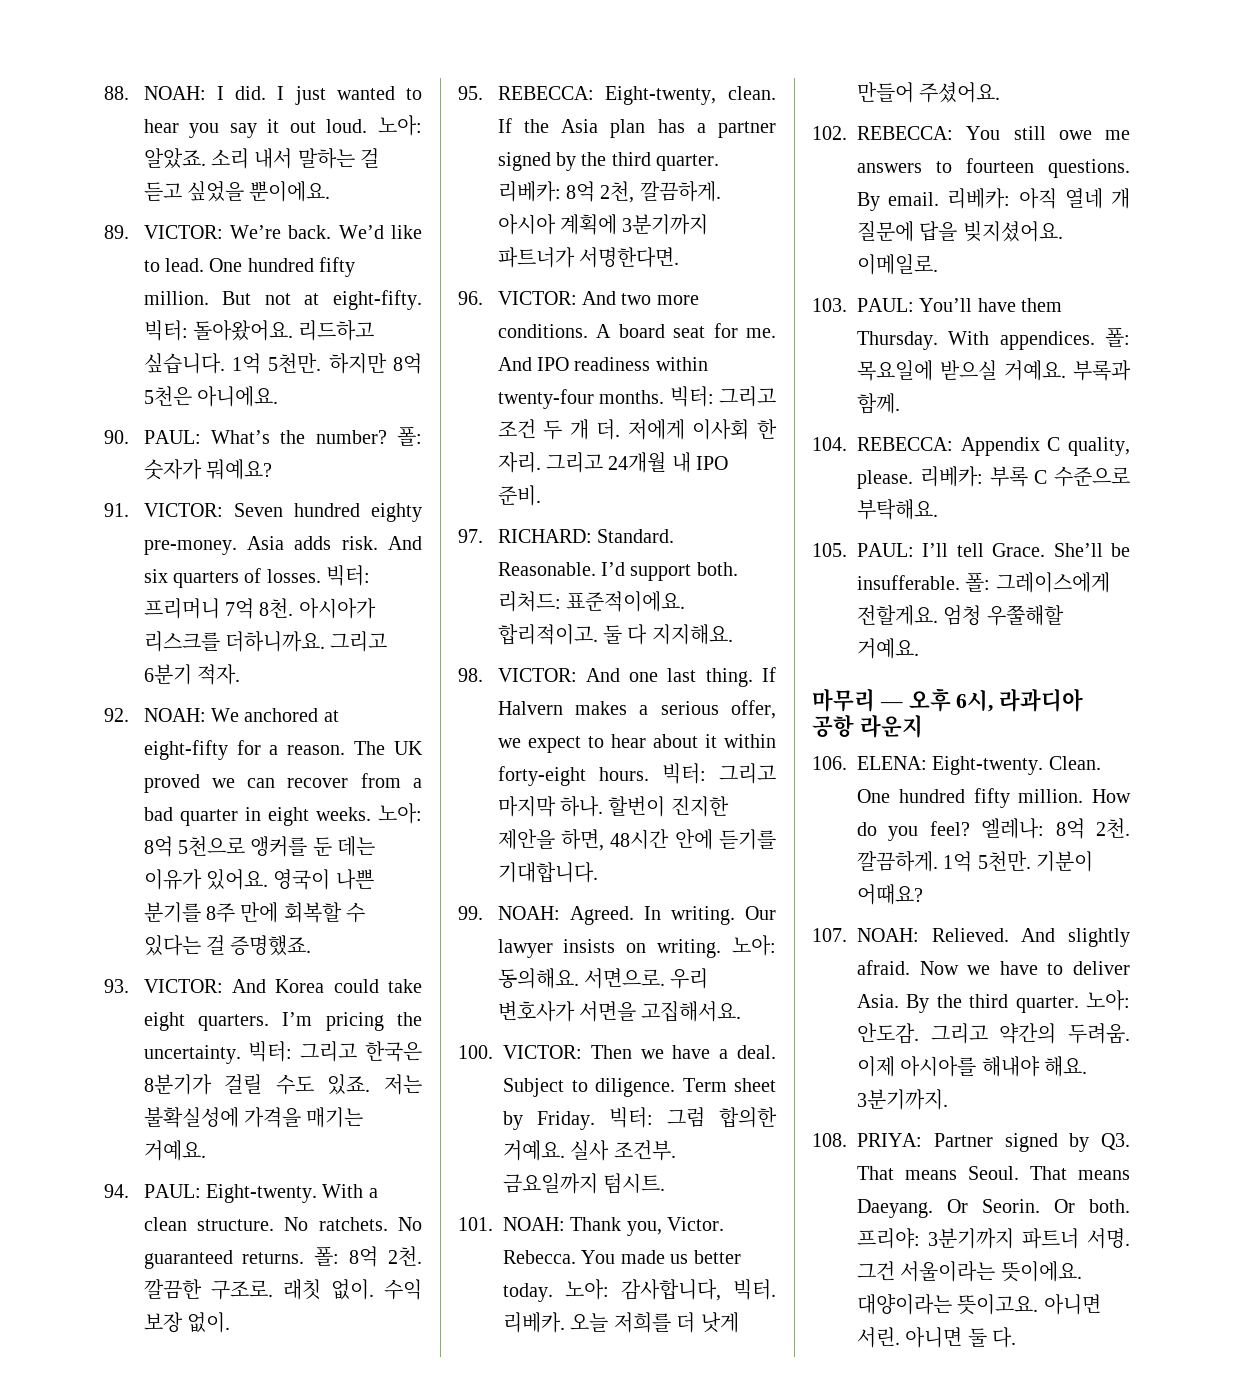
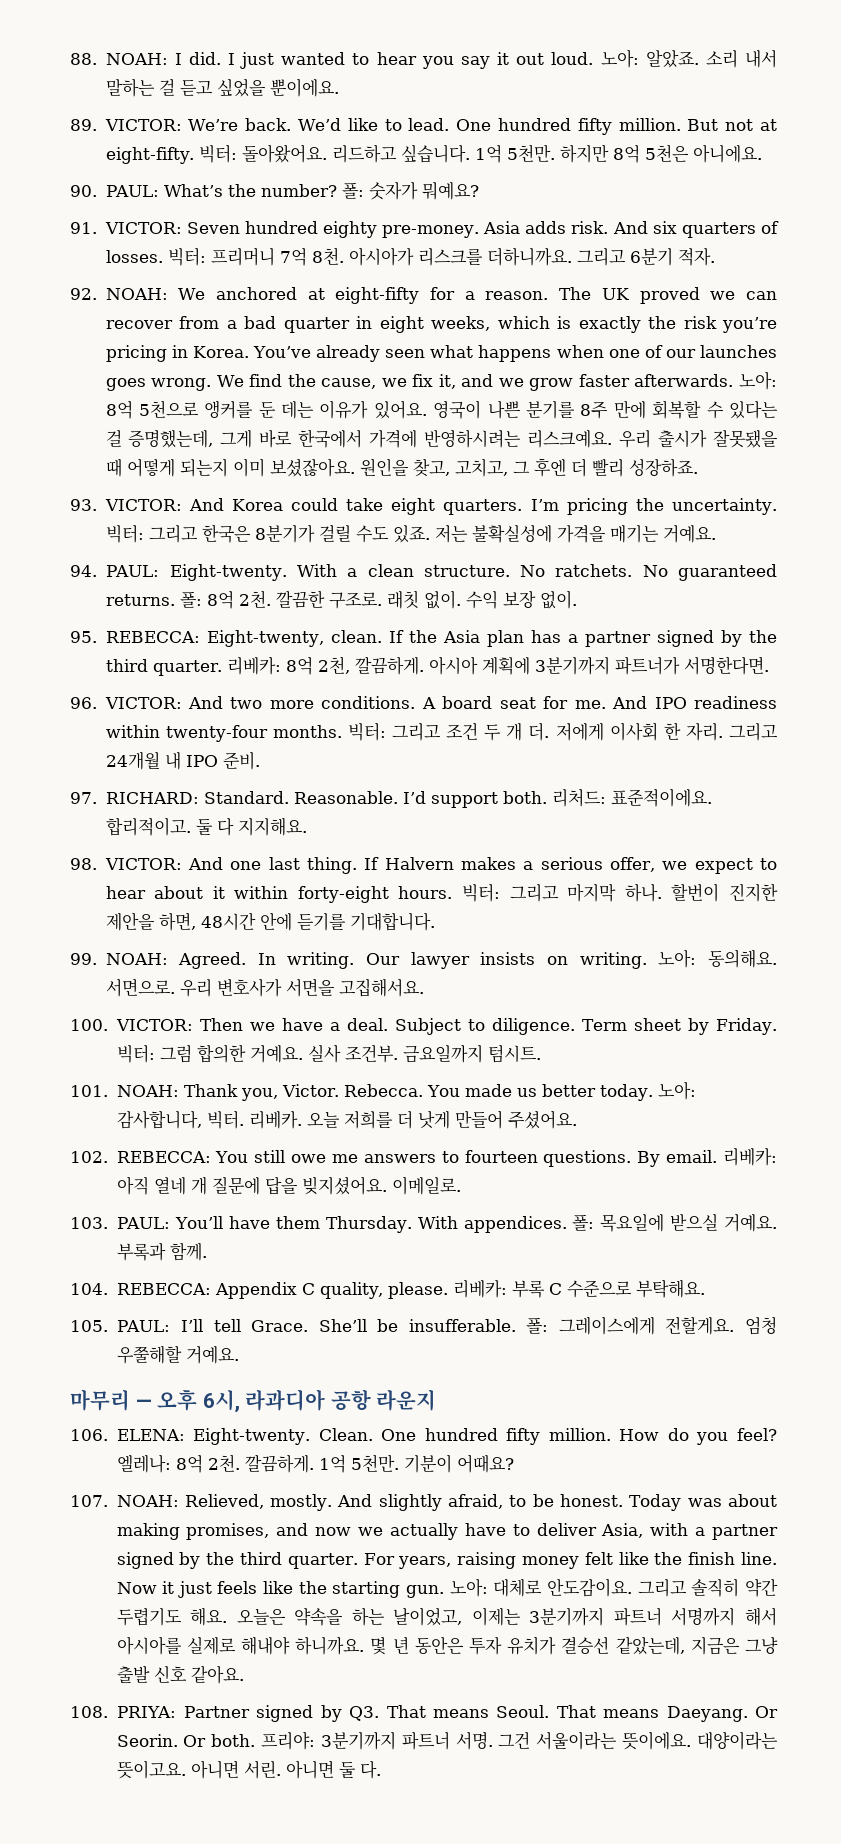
- The UK proved we can recover from a bad quarter in eight weeks.
+ The UK proved we can recover from a bad quarter in eight weeks, which is exactly the risk you’re pricing in Korea. You’ve already seen what happens when one of our launches goes wrong. We find the cause, we fix it, and we grow faster afterwards.
- 영국이 나쁜 분기를 8주 만에 회복할 수 있다는 걸 증명했죠.
+ 영국이 나쁜 분기를 8주 만에 회복할 수 있다는 걸 증명했는데, 그게 바로 한국에서 가격에 반영하시려는 리스크예요. 우리 출시가 잘못됐을 때 어떻게 되는지 이미 보셨잖아요. 원인을 찾고, 고치고, 그 후엔 더 빨리 성장하죠.
- 107. NOAH: Relieved. And slightly afraid. Now we have to deliver Asia. By the third quarter. 노아: 안도감. 그리고 약간의 두려움. 이제 아시아를 해내야 해요. 3분기까지.
+ 107. NOAH: Relieved, mostly. And slightly afraid, to be honest. Today was about making promises, and now we actually have to deliver Asia, with a partner signed by the third quarter. For years, raising money felt like the finish line. Now it just feels like the starting gun. 노아: 대체로 안도감이요. 그리고 솔직히 약간 두렵기도 해요. 오늘은 약속을 하는 날이었고, 이제는 3분기까지 파트너 서명까지 해서 아시아를 실제로 해내야 하니까요. 몇 년 동안은 투자 유치가 결승선 같았는데, 지금은 그냥 출발 신호 같아요.

